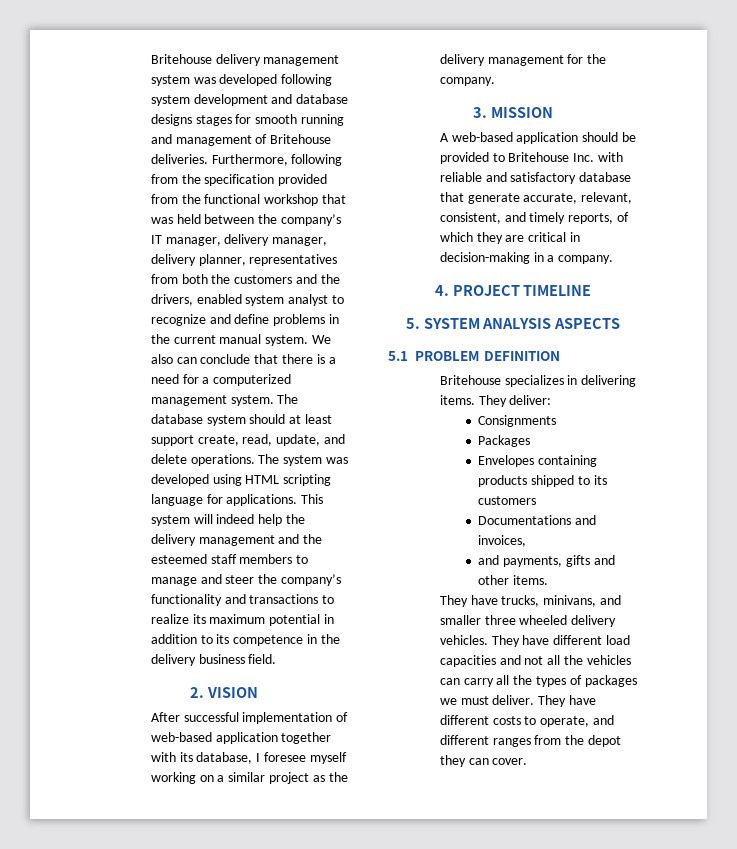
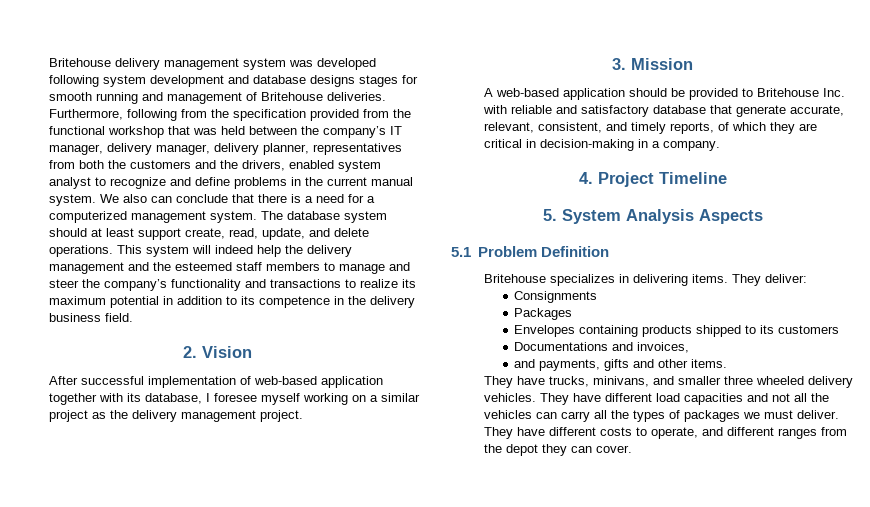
- The system was developed using HTML scripting language for applications.
- 2. VISION
+ 2. Vision
- After successful implementation of web-based application together with its database, I foresee myself working on a similar project as the delivery management for the company.
+ After successful implementation of web-based application together with its database, I foresee myself working on a similar project as the delivery management project.
- 3. MISSION
+ 3. Mission
- 4. PROJECT TIMELINE
+ 4. Project Timeline
- 5. SYSTEM ANALYSIS ASPECTS
+ 5. System Analysis Aspects
- 5.1 PROBLEM DEFINITION
+ 5.1 Problem Definition

